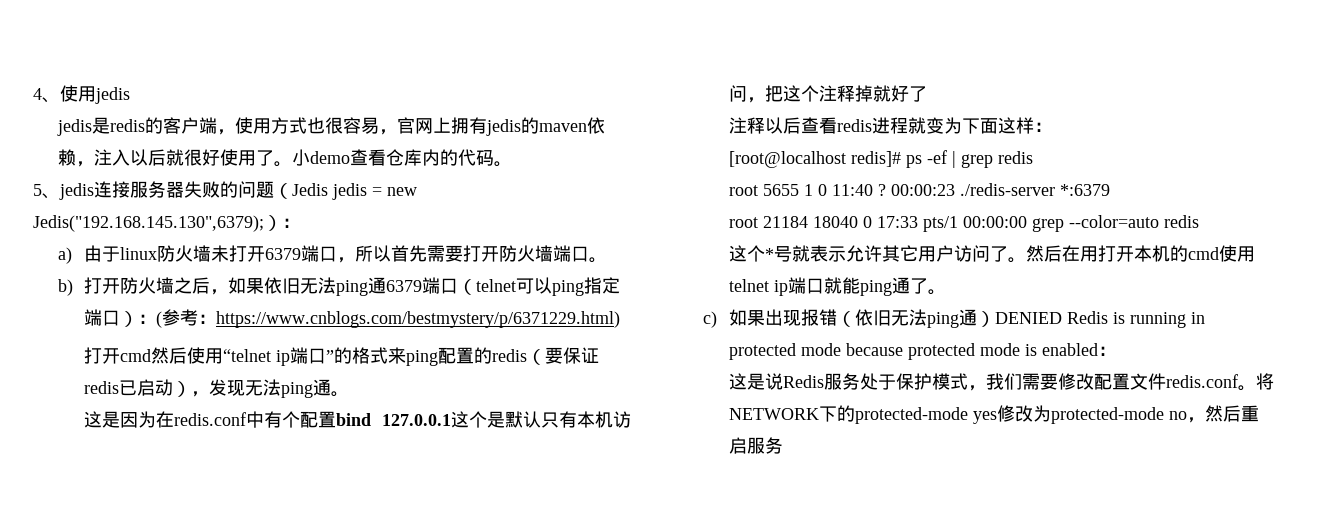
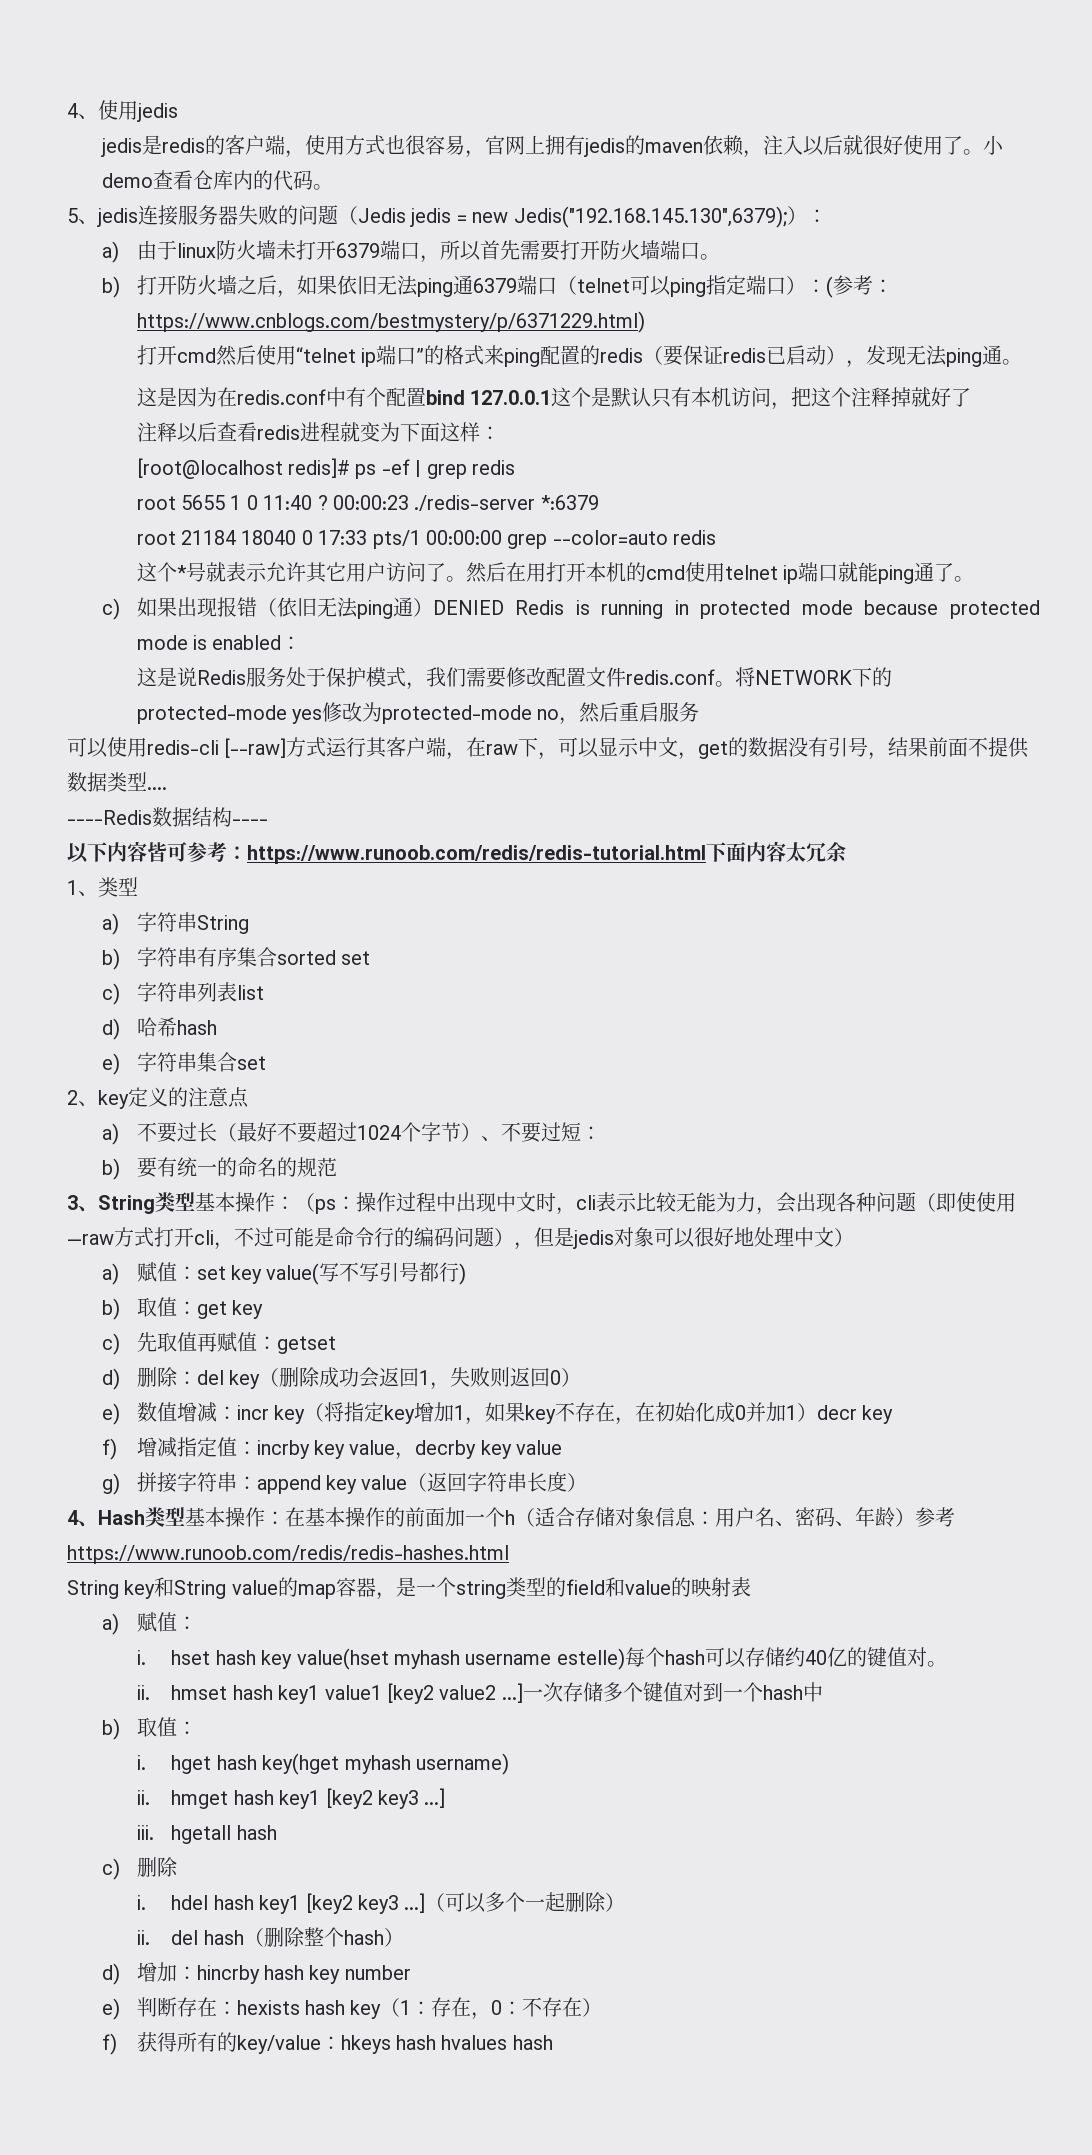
+ 可以使用redis-cli [--raw]方式运行其客户端，在raw下，可以显示中文，get的数据没有引号，结果前面不提供数据类型....
+ ----Redis数据结构----
+ 以下内容皆可参考：https://www.runoob.com/redis/redis-tutorial.html下面内容太冗余
+ 1、类型
+ a)字符串String
+ b)字符串有序集合sorted set
+ c)字符串列表list
+ d)哈希hash
+ e)字符串集合set
+ 2、key定义的注意点
+ a)不要过长（最好不要超过1024个字节）、不要过短：
+ b)要有统一的命名的规范
+ 3、String类型基本操作：（ps：操作过程中出现中文时，cli表示比较无能为力，会出现各种问题（即使使用—raw方式打开cli，不过可能是命令行的编码问题），但是jedis对象可以很好地处理中文）
+ a)赋值：set key value(写不写引号都行)
+ b)取值：get key
+ c)先取值再赋值：getset
+ d)删除：del key（删除成功会返回1，失败则返回0）
+ e)数值增减：incr key（将指定key增加1，如果key不存在，在初始化成0并加1）decr key
+ f)增减指定值：incrby key value，decrby key value
+ g)拼接字符串：append key value（返回字符串长度）
+ 4、Hash类型基本操作：在基本操作的前面加一个h（适合存储对象信息：用户名、密码、年龄）参考https://www.runoob.com/redis/redis-hashes.html
+ String key和String value的map容器，是一个string类型的field和value的映射表
+ a)赋值：
+ i. hset hash key value(hset myhash username estelle)每个hash可以存储约40亿的键值对。
+ ii. hmset hash key1 value1 [key2 value2 ...]一次存储多个键值对到一个hash中
+ b)取值：
+ i. hget hash key(hget myhash username)
+ ii. hmget hash key1 [key2 key3 ...]
+ iii. hgetall hash
+ c)删除
+ i. hdel hash key1 [key2 key3 ...]（可以多个一起删除）
+ ii. del hash（删除整个hash）
+ d)增加：hincrby hash key number
+ e)判断存在：hexists hash key（1：存在，0：不存在）
+ f)获得所有的key/value：hkeys hash hvalues hash

